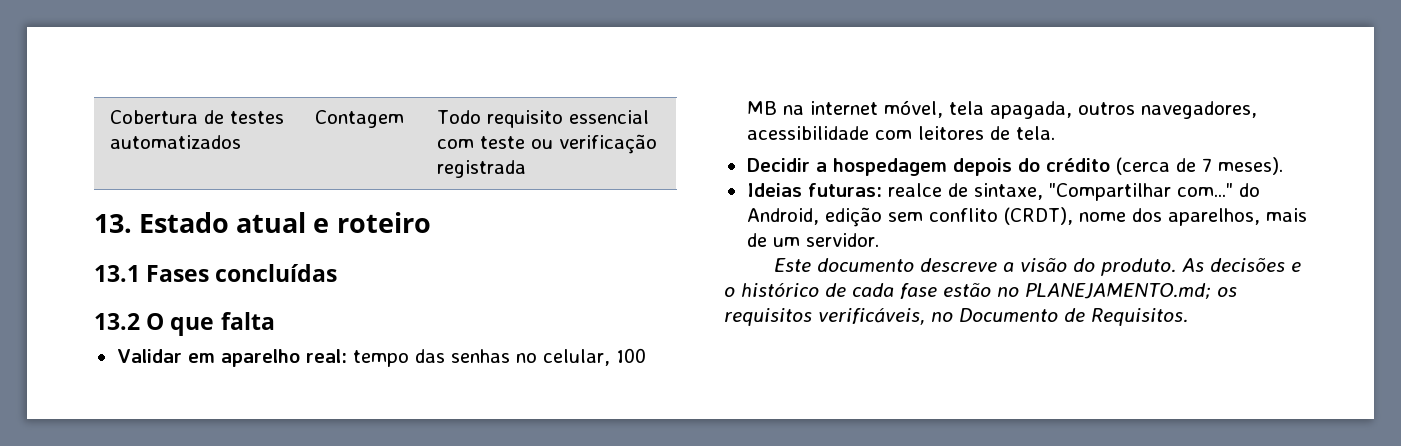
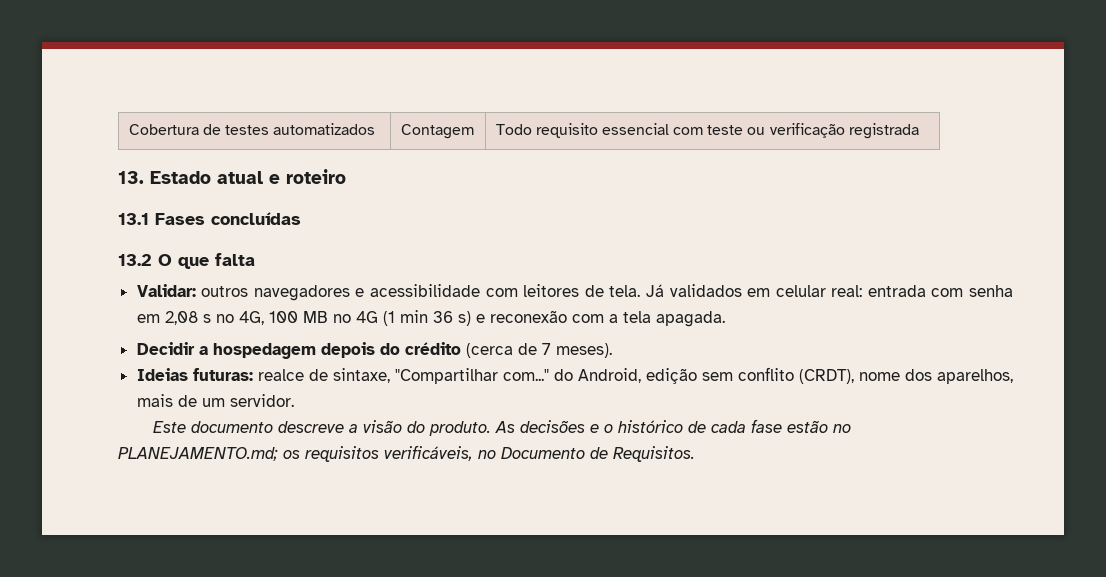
- Validar em aparelho real: tempo das senhas no celular, 100 MB na internet móvel, tela apagada, outros navegadores, acessibilidade com leitores de tela.
+ Validar: outros navegadores e acessibilidade com leitores de tela. Já validados em celular real: entrada com senha em 2,08 s no 4G, 100 MB no 4G (1 min 36 s) e reconexão com a tela apagada.

